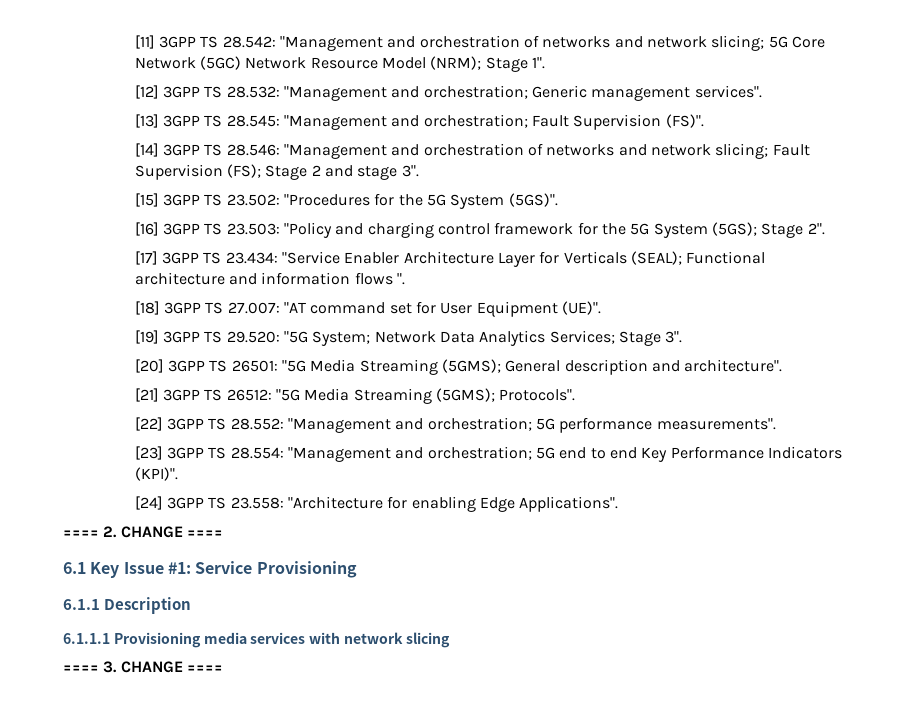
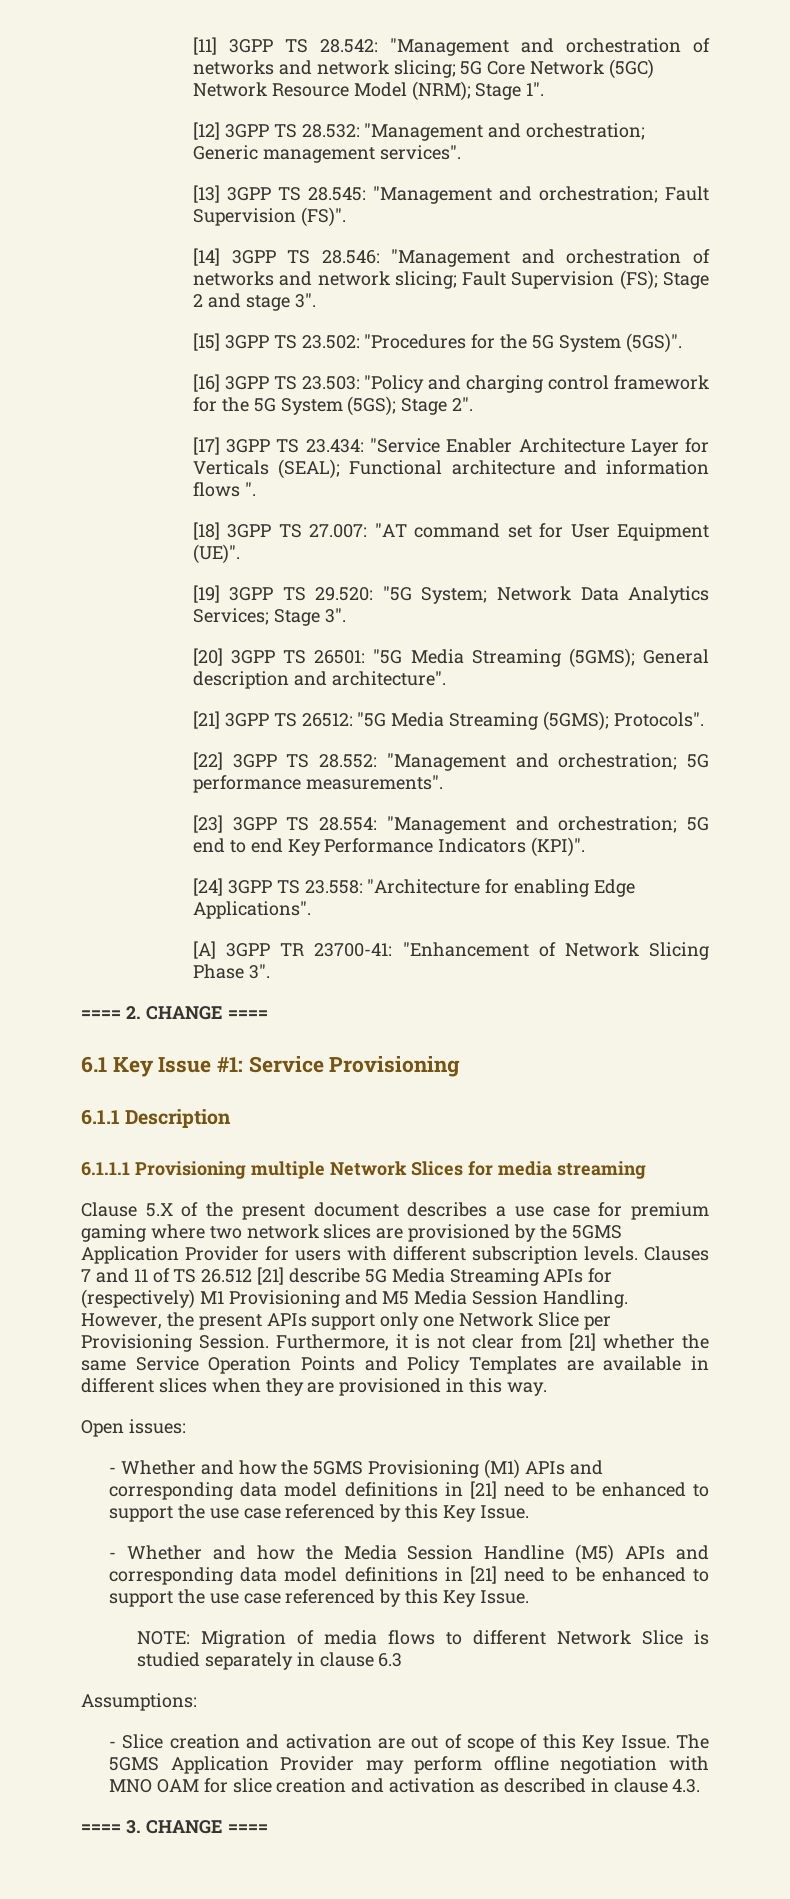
+ [A] 3GPP TR 23700-41: "Enhancement of Network Slicing Phase 3".
- 6.1.1.1 Provisioning media services with network slicing
+ 6.1.1.1 Provisioning multiple Network Slices for media streaming
+ Clause 5.X of the present document describes a use case for premium gaming where two network slices are provisioned by the 5GMS Application Provider for users with different subscription levels. Clauses 7 and 11 of TS 26.512 [21] describe 5G Media Streaming APIs for (respectively) M1 Provisioning and M5 Media Session Handling. However, the present APIs support only one Network Slice per Provisioning Session. Furthermore, it is not clear from [21] whether the same Service Operation Points and Policy Templates are available in different slices when they are provisioned in this way.
+ Open issues:
+ - Whether and how the 5GMS Provisioning (M1) APIs and corresponding data model definitions in [21] need to be enhanced to support the use case referenced by this Key Issue.
+ - Whether and how the Media Session Handline (M5) APIs and corresponding data model definitions in [21] need to be enhanced to support the use case referenced by this Key Issue.
+ NOTE: Migration of media flows to different Network Slice is studied separately in clause 6.3
+ Assumptions:
+ - Slice creation and activation are out of scope of this Key Issue. The 5GMS Application Provider may perform offline negotiation with MNO OAM for slice creation and activation as described in clause 4.3.

